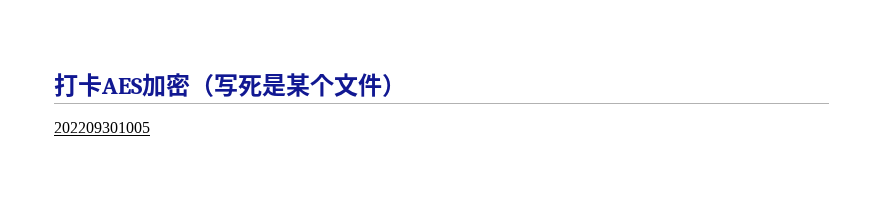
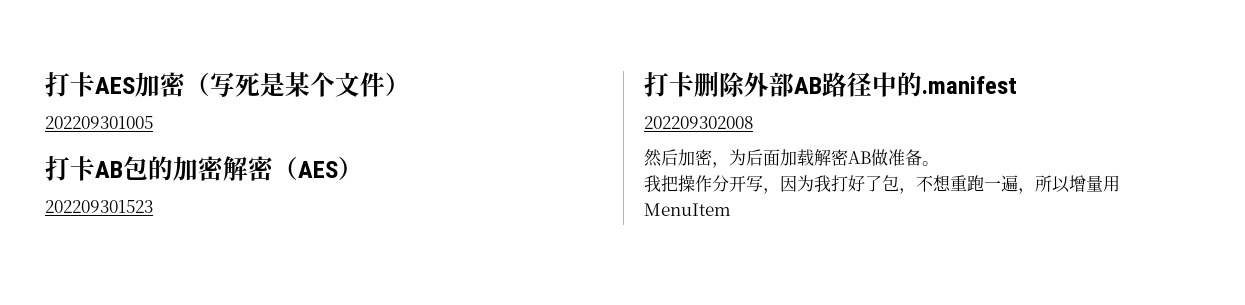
+ 打卡AB包的加密解密（AES）
+ 202209301523
+ 打卡删除外部AB路径中的.manifest
+ 202209302008
+ 然后加密，为后面加载解密AB做准备。
+ 我把操作分开写，因为我打好了包，不想重跑一遍，所以增量用MenuItem

